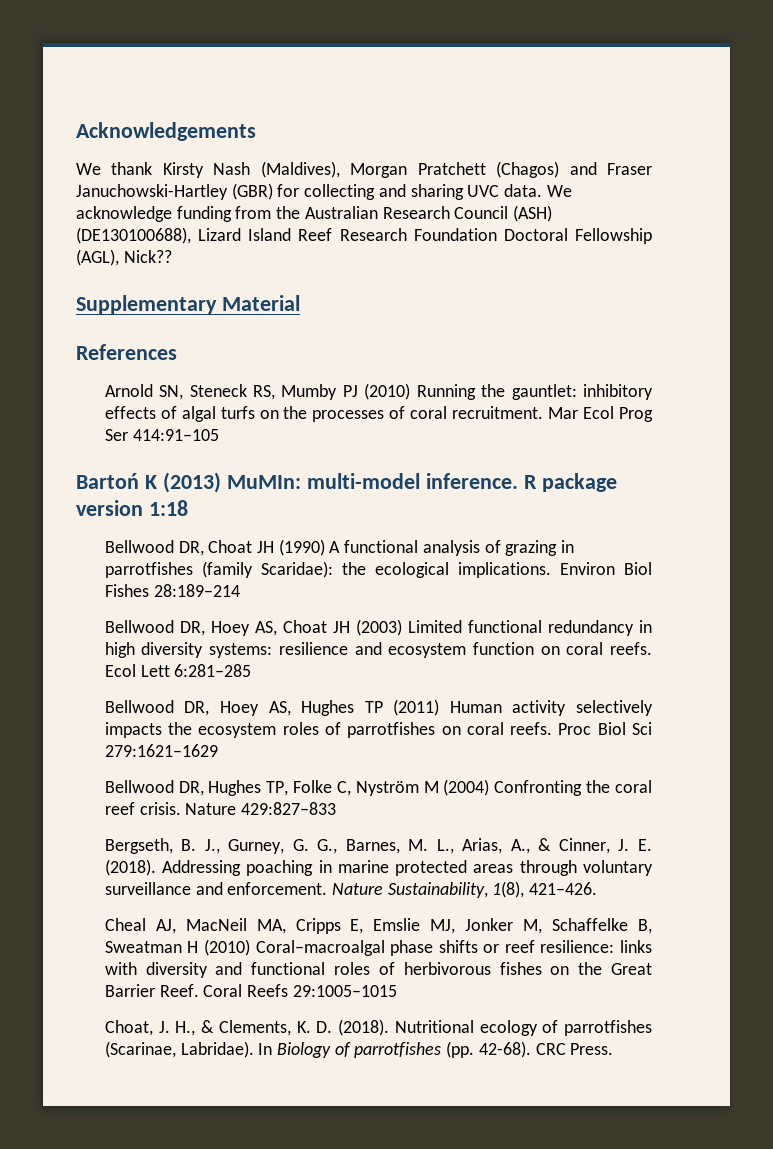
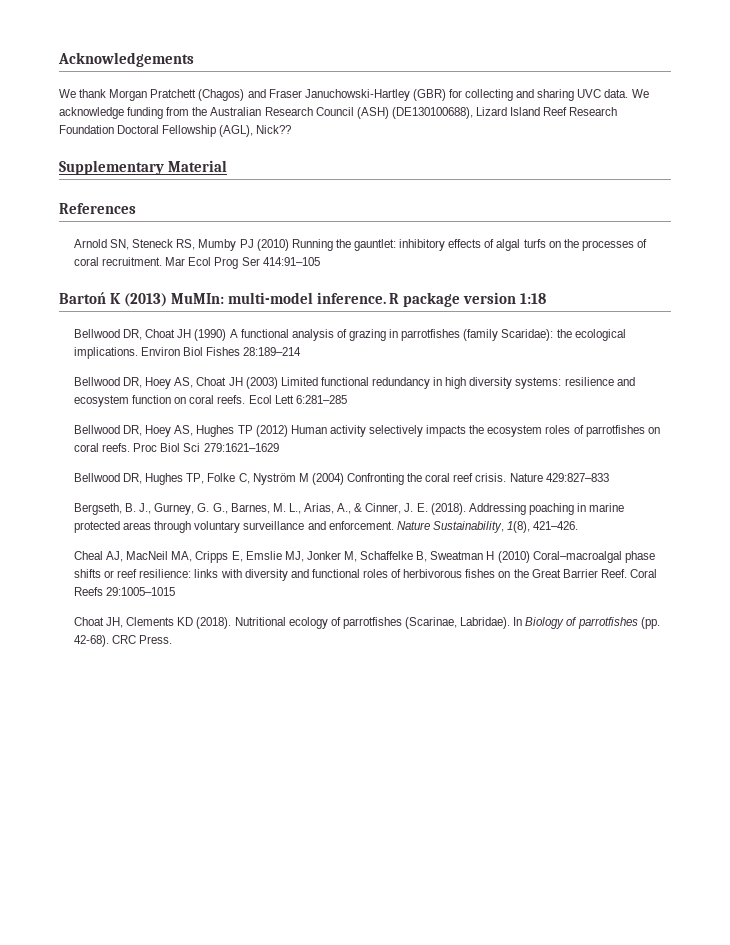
- We thank Kirsty Nash (Maldives), Morgan Pratchett (Chagos) and Fraser Januchowski-Hartley (GBR) for collecting and sharing UVC data.
+ We thank Morgan Pratchett (Chagos) and Fraser Januchowski-Hartley (GBR) for collecting and sharing UVC data.
- Bellwood DR, Hoey AS, Hughes TP (2011) Human activity selectively impacts the ecosystem roles of parrotfishes on coral reefs.
+ Bellwood DR, Hoey AS, Hughes TP (2012) Human activity selectively impacts the ecosystem roles of parrotfishes on coral reefs.
- Choat, J. H., & Clements, K. D. (2018).
+ Choat JH, Clements KD (2018).

